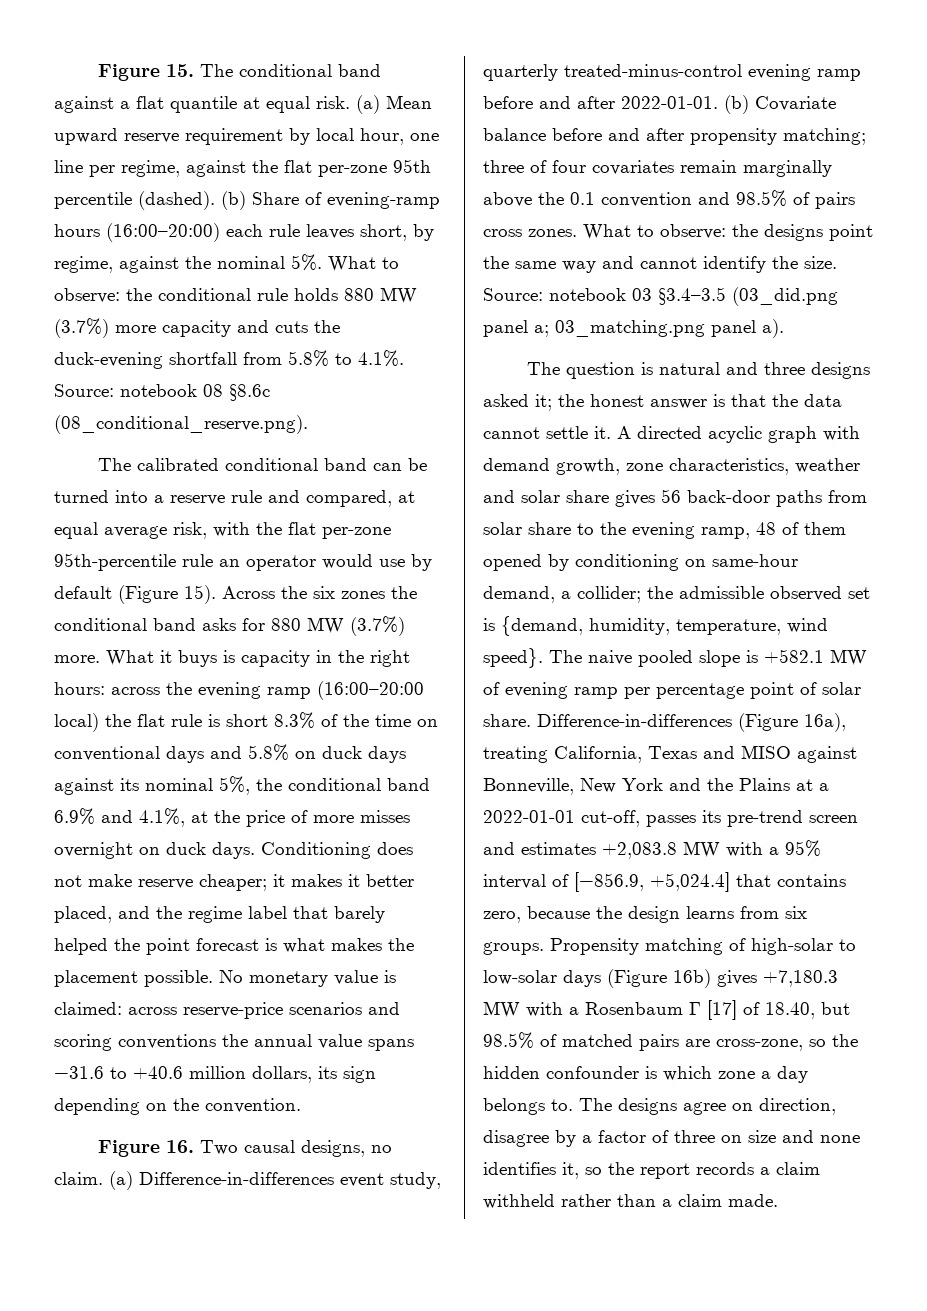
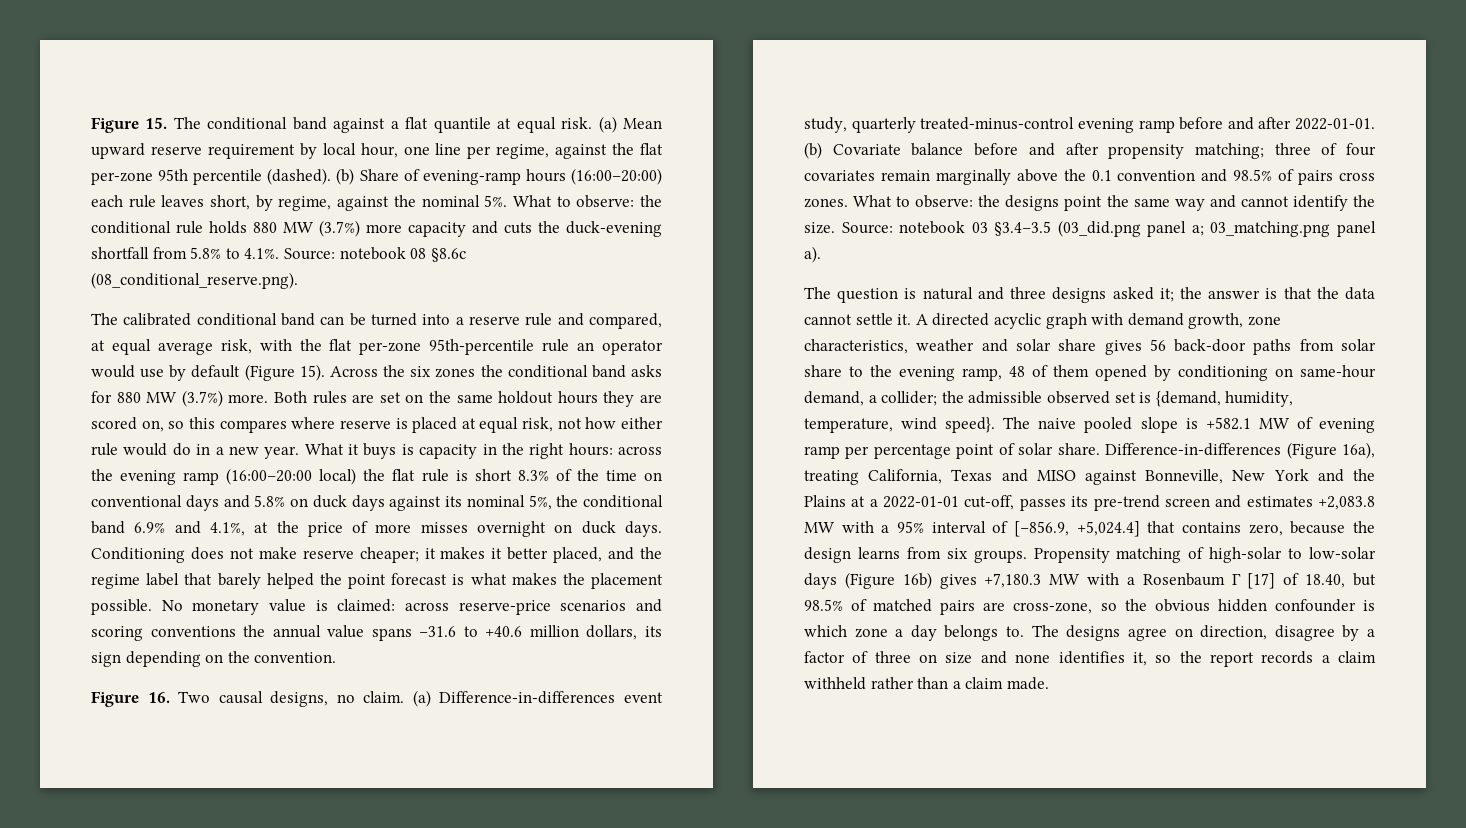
+ Both rules are set on the same holdout hours they are scored on, so this compares where reserve is placed at equal risk, not how either rule would do in a new year.
- The question is natural and three designs asked it; the honest answer is that the data cannot settle it.
+ The question is natural and three designs asked it; the answer is that the data cannot settle it.
- Propensity matching of high-solar to low-solar days (Figure 16b) gives +7,180.3 MW with a Rosenbaum Γ [17] of 18.40, but 98.5% of matched pairs are cross-zone, so the hidden confounder is which zone a day belongs to.
+ Propensity matching of high-solar to low-solar days (Figure 16b) gives +7,180.3 MW with a Rosenbaum Γ [17] of 18.40, but 98.5% of matched pairs are cross-zone, so the obvious hidden confounder is which zone a day belongs to.

